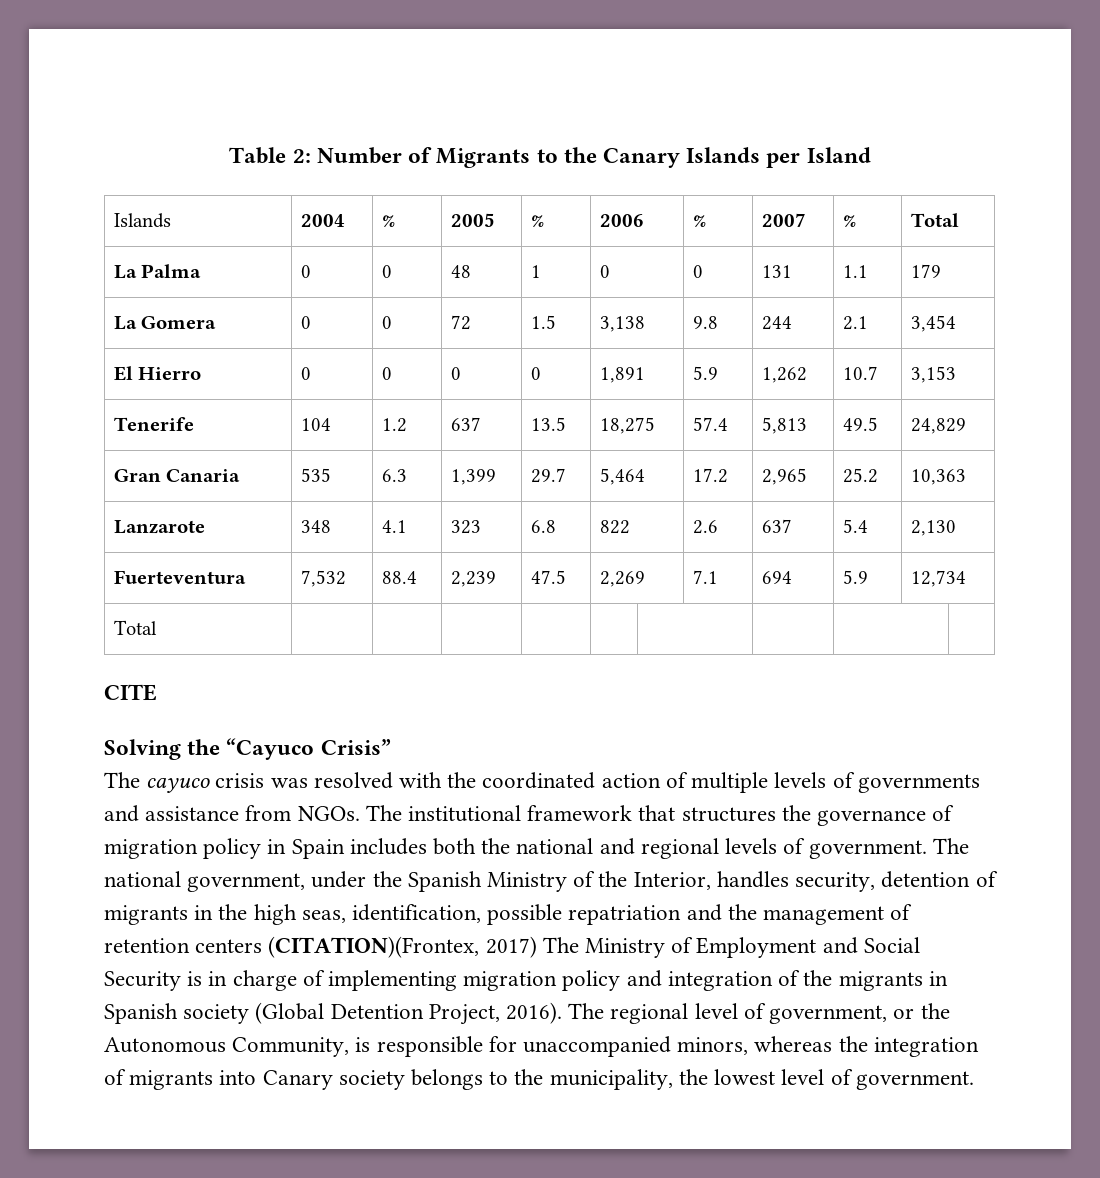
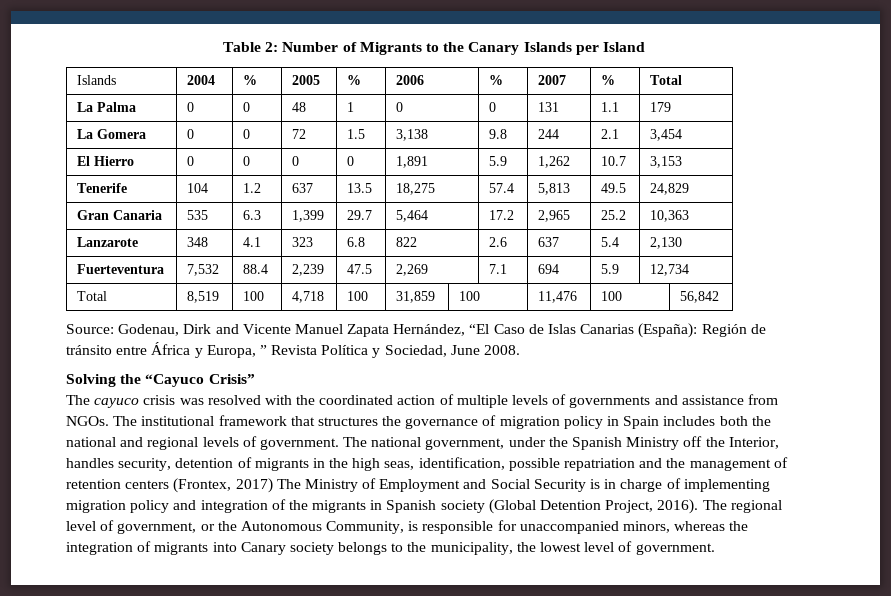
- Total | | | | | | | | |
- CITE
+ Total | 8,519 | 100 | 4,718 | 100 | 31,859 | 100 | 11,476 | 100 | 56,842
+ Source: Godenau, Dirk and Vicente Manuel Zapata Hernández, “El Caso de Islas Canarias (España): Región de tránsito entre África y Europa, ” Revista Política y Sociedad, June 2008.
- The national government, under the Spanish Ministry of the Interior, handles security, detention of migrants in the high seas, identification, possible repatriation and the management of retention centers (CITATION)(Frontex, 2017) The Ministry of Employment and Social Security is in charge of implementing migration policy and integration of the migrants in Spanish society (Global Detention Project, 2016).
+ The national government, under the Spanish Ministry off the Interior, handles security, detention of migrants in the high seas, identification, possible repatriation and the management of retention centers (Frontex, 2017) The Ministry of Employment and Social Security is in charge of implementing migration policy and integration of the migrants in Spanish society (Global Detention Project, 2016).

